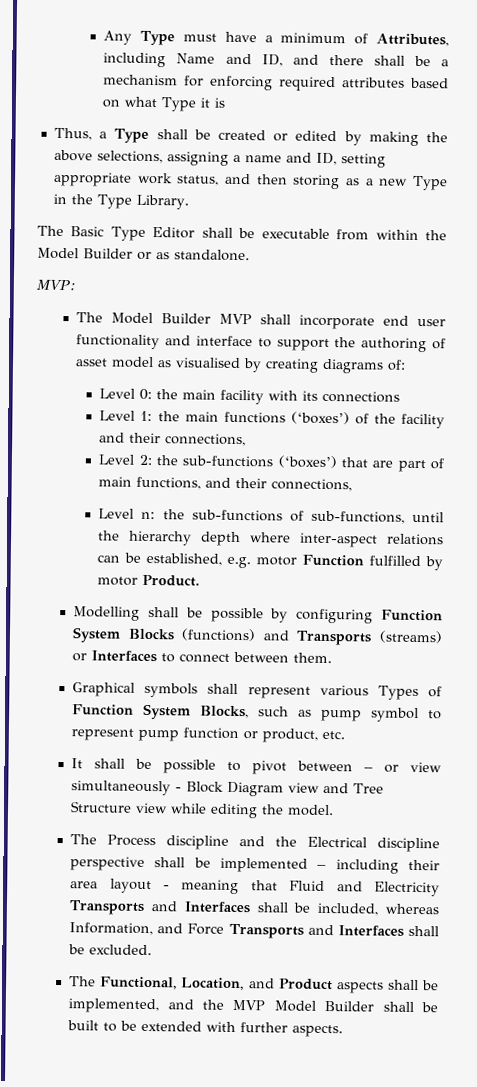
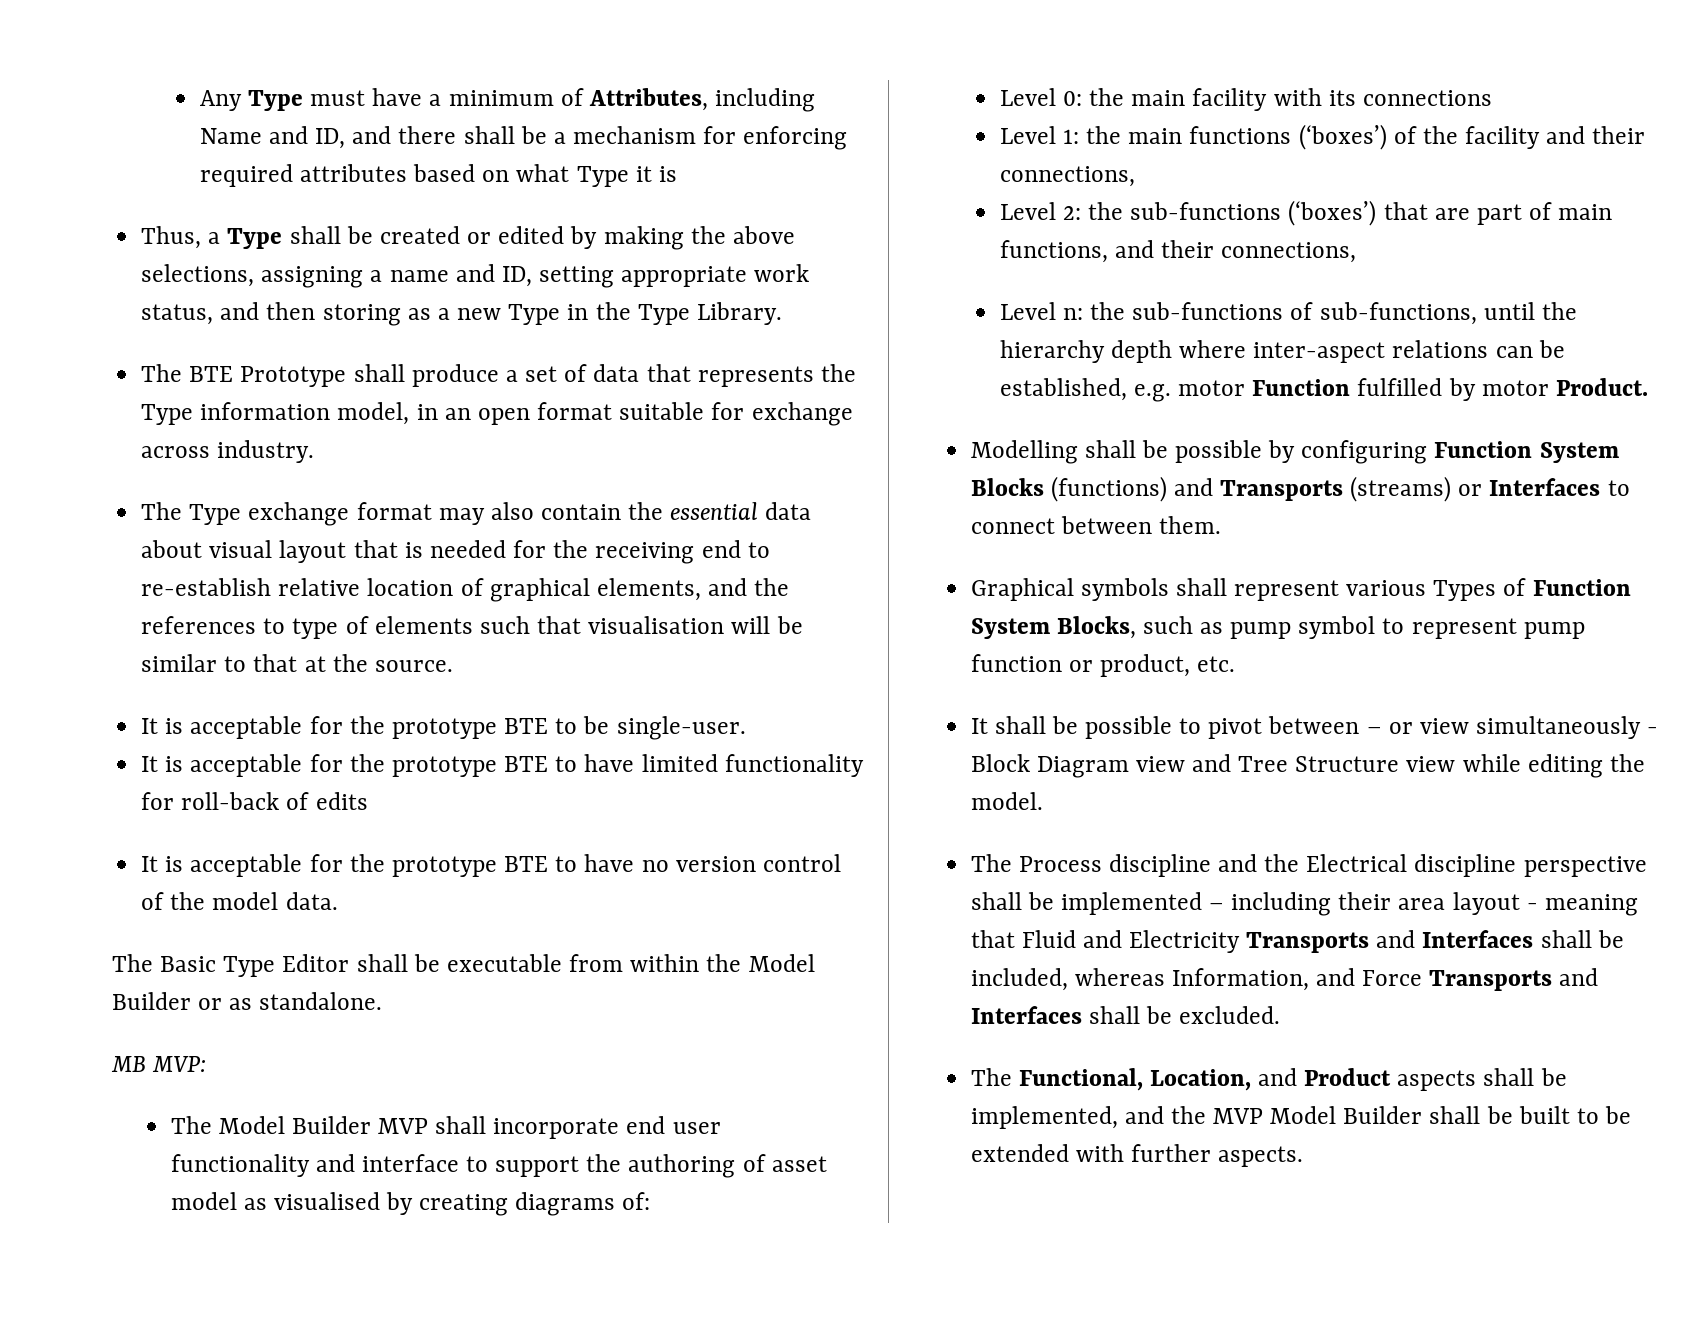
+ The BTE Prototype shall produce a set of data that represents the Type information model, in an open format suitable for exchange across industry.
+ The Type exchange format may also contain the essential data about visual layout that is needed for the receiving end to re-establish relative location of graphical elements, and the references to type of elements such that visualisation will be similar to that at the source.
+ It is acceptable for the prototype BTE to be single-user.
+ It is acceptable for the prototype BTE to have limited functionality for roll-back of edits
+ It is acceptable for the prototype BTE to have no version control of the model data.
- MVP:
+ MB MVP:

